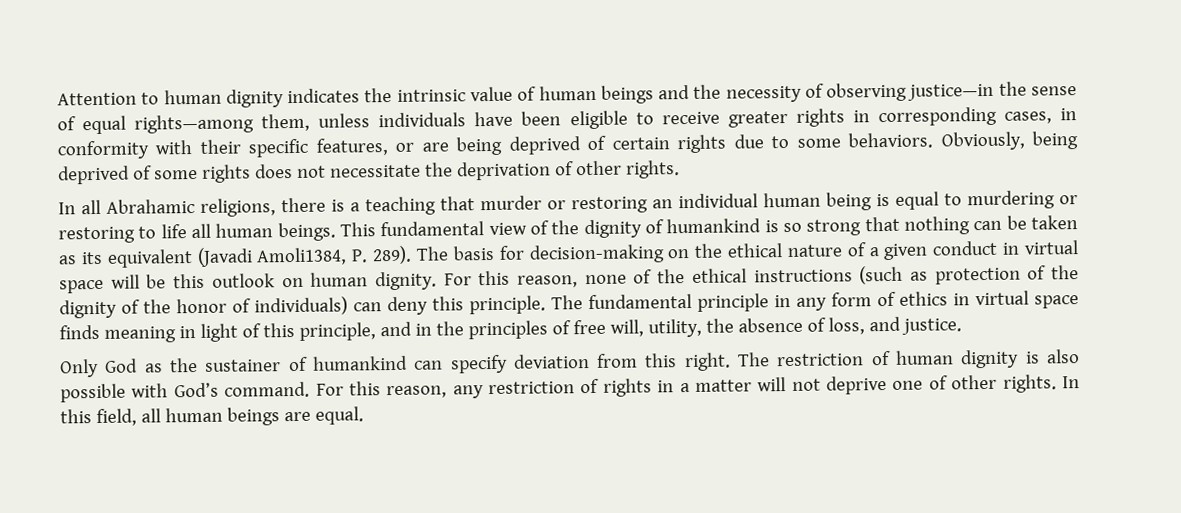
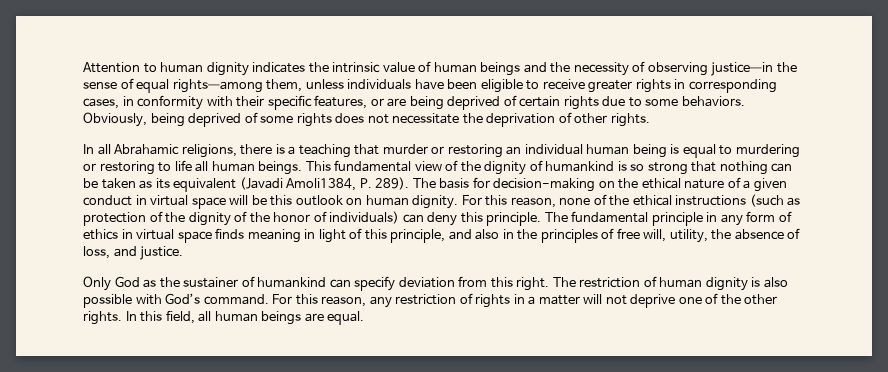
- The fundamental principle in any form of ethics in virtual space finds meaning in light of this principle, and in the principles of free will, utility, the absence of loss, and justice.
+ The fundamental principle in any form of ethics in virtual space finds meaning in light of this principle, and also in the principles of free will, utility, the absence of loss, and justice.
- For this reason, any restriction of rights in a matter will not deprive one of other rights.
+ For this reason, any restriction of rights in a matter will not deprive one of the other rights.

